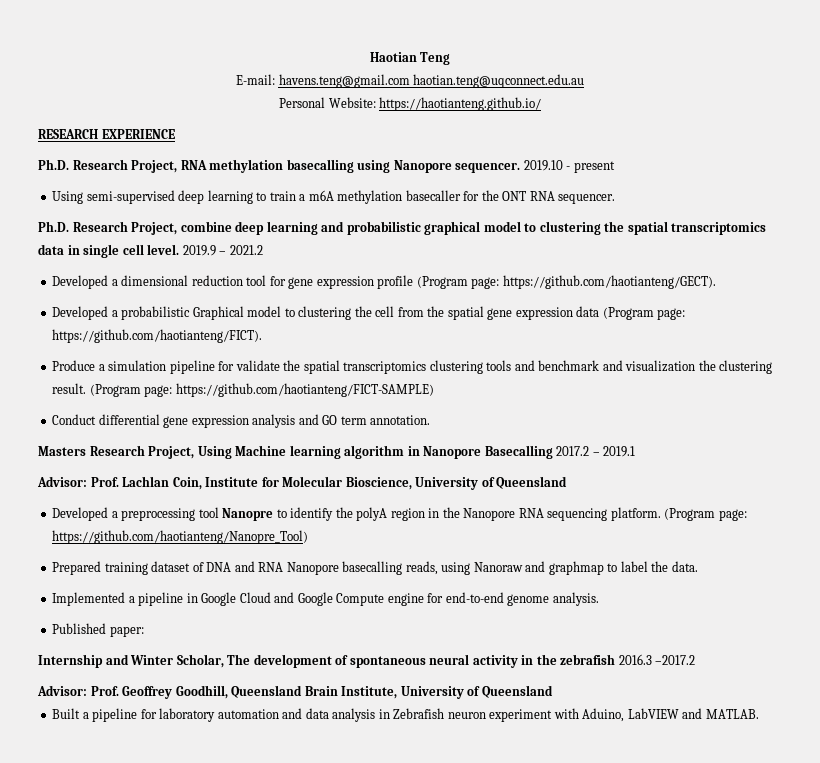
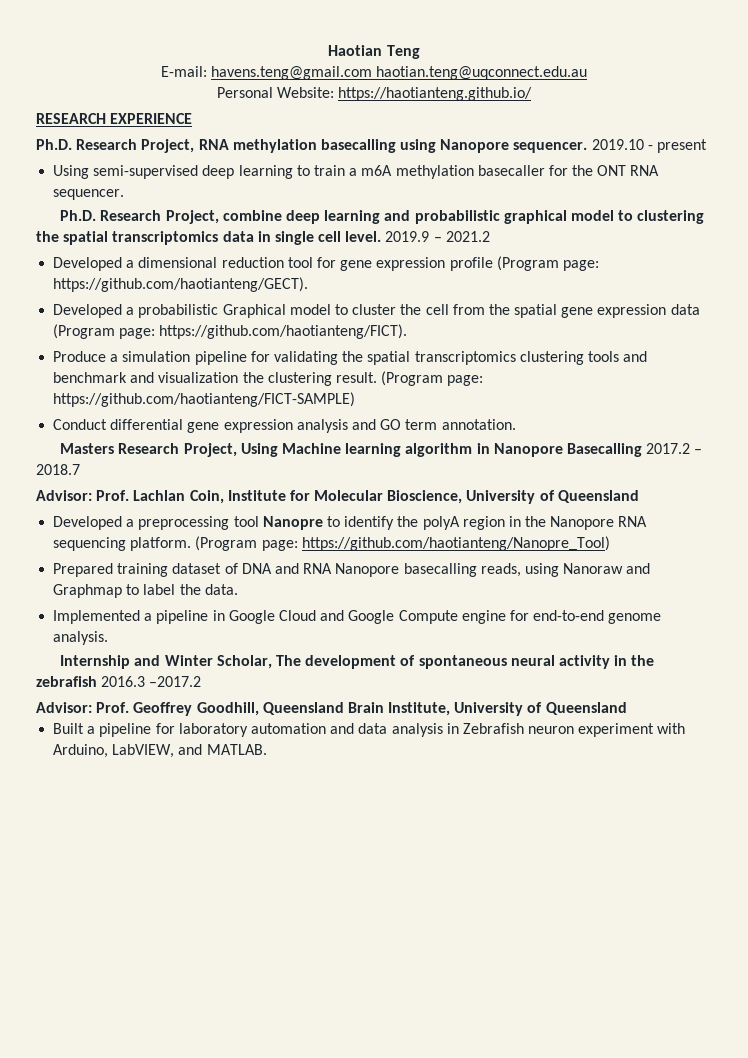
- Developed a probabilistic Graphical model to clustering the cell from the spatial gene expression data (Program page: https://github.com/haotianteng/FICT).
+ Developed a probabilistic Graphical model to cluster the cell from the spatial gene expression data (Program page: https://github.com/haotianteng/FICT).
- Produce a simulation pipeline for validate the spatial transcriptomics clustering tools and benchmark and visualization the clustering result.
+ Produce a simulation pipeline for validating the spatial transcriptomics clustering tools and benchmark and visualization the clustering result.
- Masters Research Project, Using Machine learning algorithm in Nanopore Basecalling 2017.2 – 2019.1
+ Masters Research Project, Using Machine learning algorithm in Nanopore Basecalling 2017.2 – 2018.7
- Prepared training dataset of DNA and RNA Nanopore basecalling reads, using Nanoraw and graphmap to label the data.
+ Prepared training dataset of DNA and RNA Nanopore basecalling reads, using Nanoraw and Graphmap to label the data.
- Published paper:
- Built a pipeline for laboratory automation and data analysis in Zebrafish neuron experiment with Aduino, LabVIEW and MATLAB.
+ Built a pipeline for laboratory automation and data analysis in Zebrafish neuron experiment with Arduino, LabVIEW, and MATLAB.

